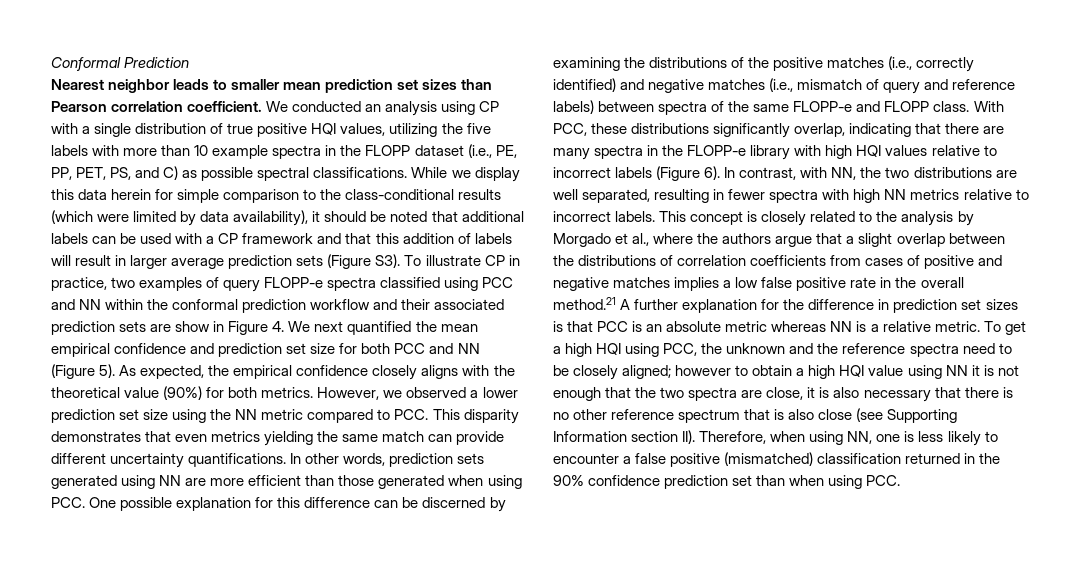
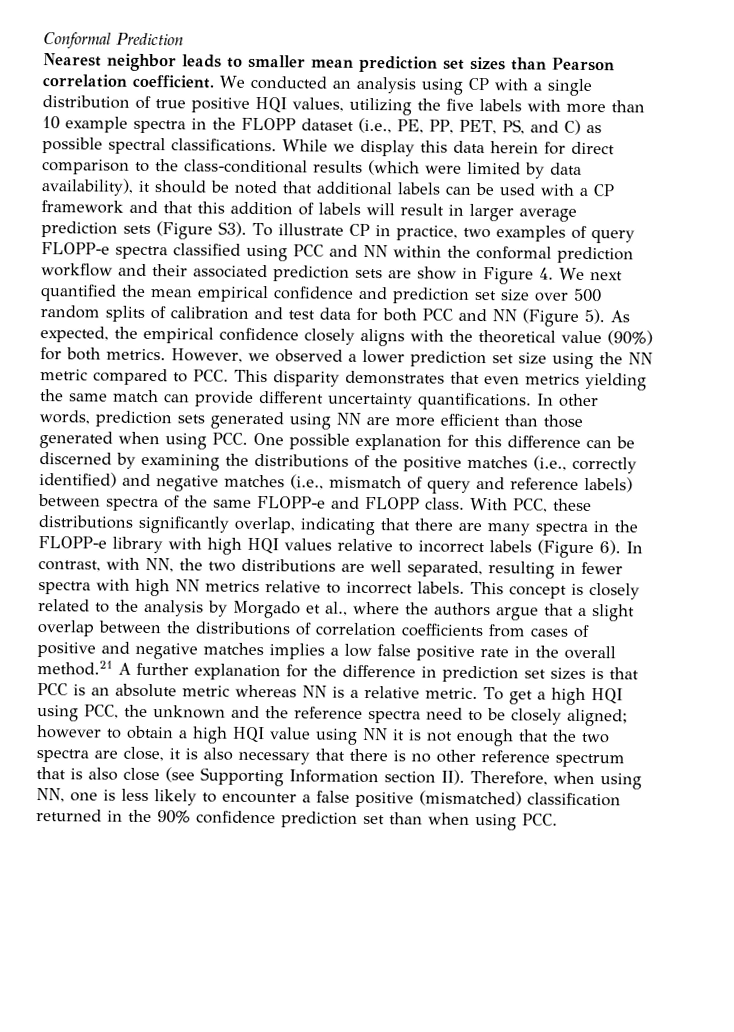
- While we display this data herein for simple comparison to the class-conditional results (which were limited by data availability), it should be noted that additional labels can be used with a CP framework and that this addition of labels will result in larger average prediction sets (Figure S3). To illustrate CP in practice, two examples of query FLOPP-e spectra classified using PCC and NN within the conformal prediction workflow and their associated prediction sets are show in Figure 4. We next quantified the mean empirical confidence and prediction set size for both PCC and NN (Figure 5).
+ While we display this data herein for direct comparison to the class-conditional results (which were limited by data availability), it should be noted that additional labels can be used with a CP framework and that this addition of labels will result in larger average prediction sets (Figure S3). To illustrate CP in practice, two examples of query FLOPP-e spectra classified using PCC and NN within the conformal prediction workflow and their associated prediction sets are show in Figure 4. We next quantified the mean empirical confidence and prediction set size over 500 random splits of calibration and test data for both PCC and NN (Figure 5).

